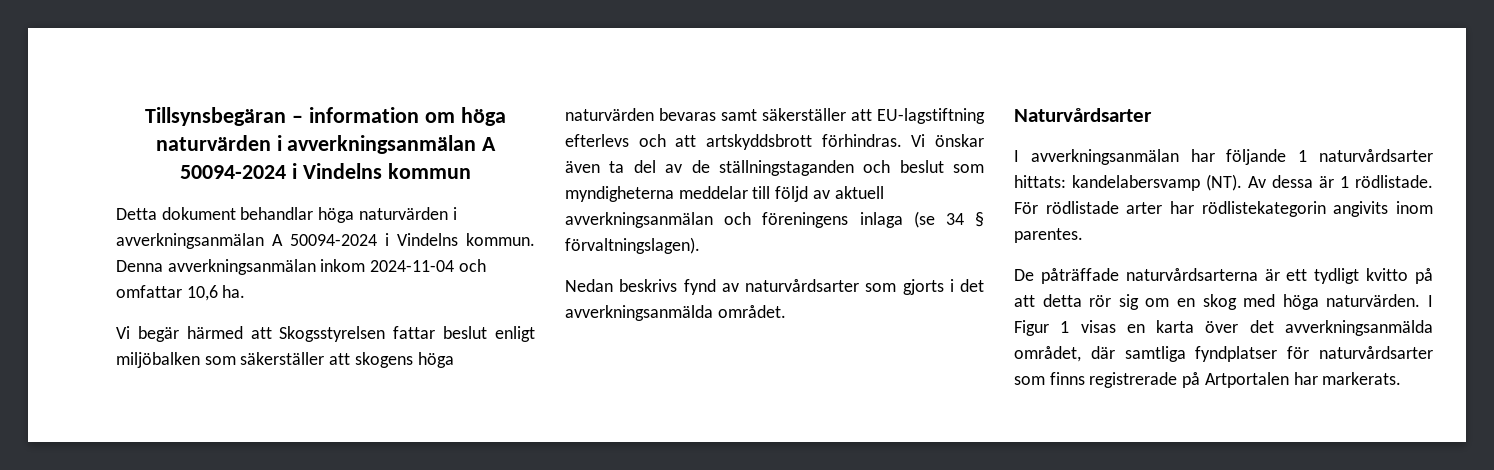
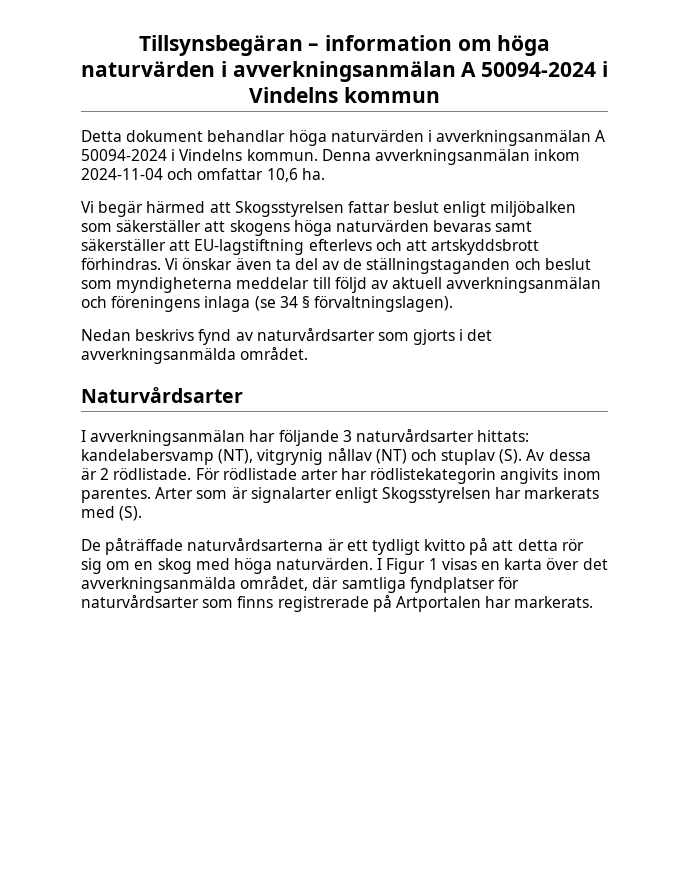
- I avverkningsanmälan har följande 1 naturvårdsarter hittats: kandelabersvamp (NT). Av dessa är 1 rödlistade.
+ I avverkningsanmälan har följande 3 naturvårdsarter hittats: kandelabersvamp (NT), vitgrynig nållav (NT) och stuplav (S). Av dessa är 2 rödlistade.
+ Arter som är signalarter enligt Skogsstyrelsen har markerats med (S).

